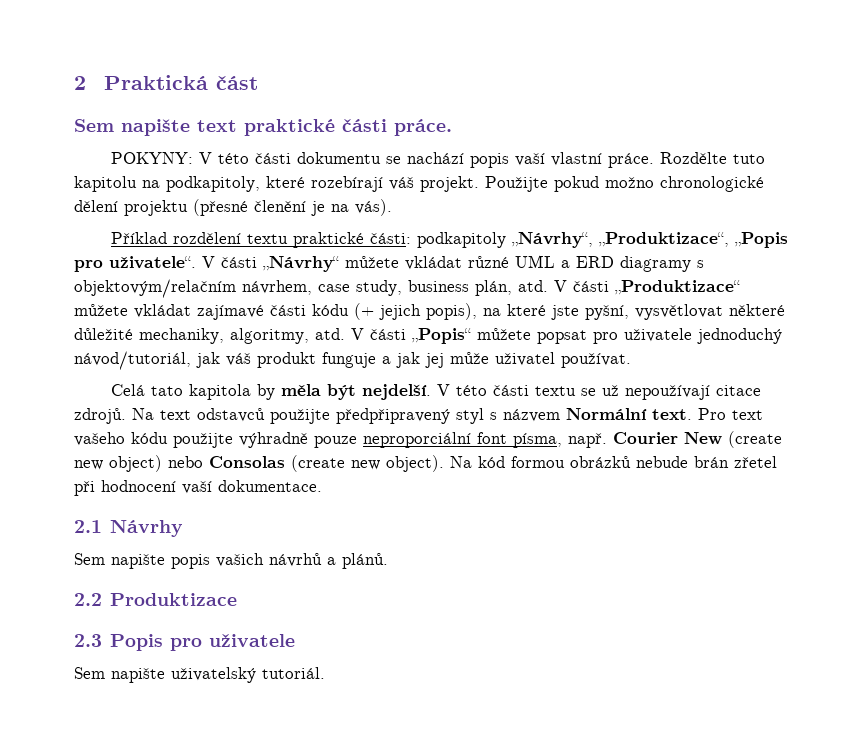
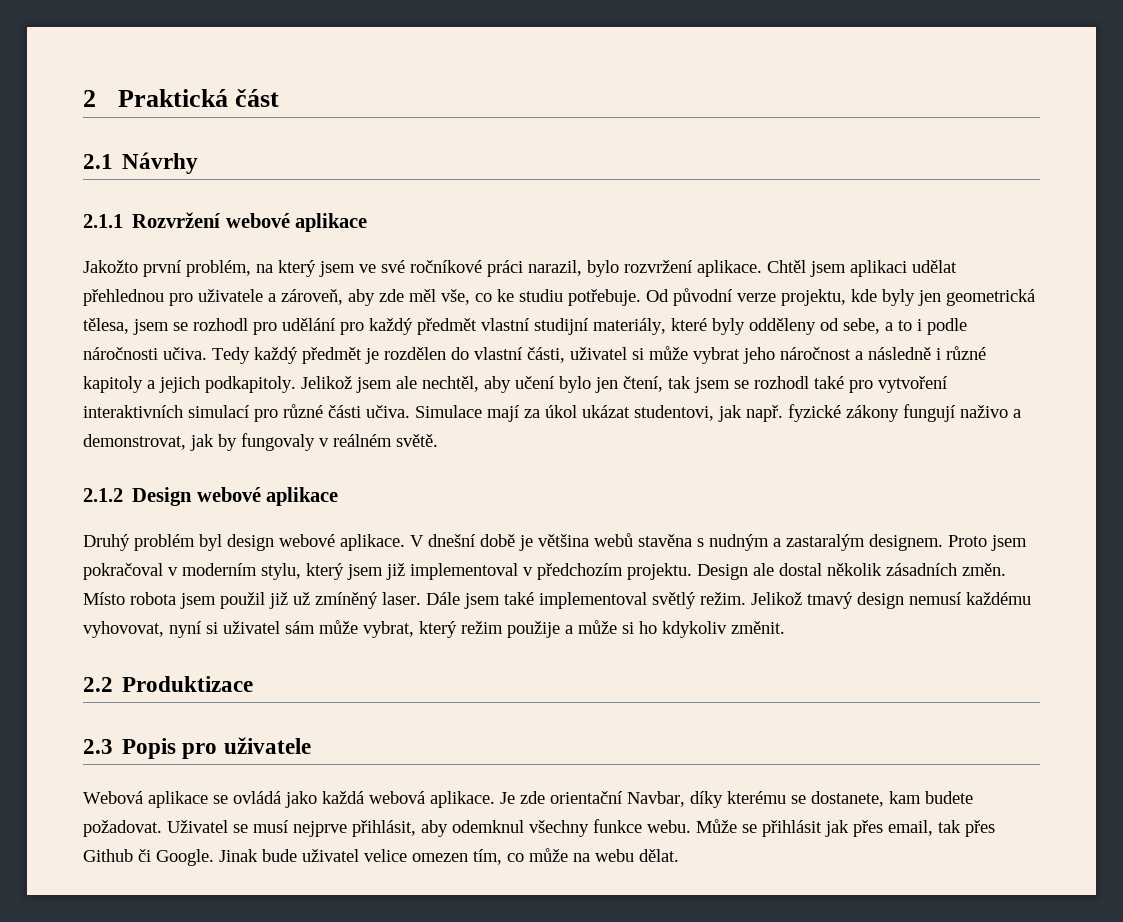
- Sem napište text praktické části práce.
- POKYNY: V této části dokumentu se nachází popis vaší vlastní práce. Rozdělte tuto kapitolu na podkapitoly, které rozebírají váš projekt. Použijte pokud možno chronologické dělení projektu (přesné členění je na vás).
- Příklad rozdělení textu praktické části: podkapitoly „Návrhy“, „Produktizace“, „Popis pro uživatele“. V části „Návrhy“ můžete vkládat různé UML a ERD diagramy s objektovým/relačním návrhem, case study, business plán, atd. V části „Produktizace“ můžete vkládat zajímavé části kódu (+ jejich popis), na které jste pyšní, vysvětlovat některé důležité mechaniky, algoritmy, atd. V části „Popis“ můžete popsat pro uživatele jednoduchý návod/tutoriál, jak váš produkt funguje a jak jej může uživatel používat.
- Celá tato kapitola by měla být nejdelší. V této části textu se už nepoužívají citace zdrojů. Na text odstavců použijte předpřipravený styl s názvem Normální text. Pro text vašeho kódu použijte výhradně pouze neproporciální font písma, např. Courier New (create new object) nebo Consolas (create new object). Na kód formou obrázků nebude brán zřetel při hodnocení vaší dokumentace.
  2.1 Návrhy
- Sem napište popis vašich návrhů a plánů.
+ 2.1.1 Rozvržení webové aplikace
+ Jakožto první problém, na který jsem ve své ročníkové práci narazil, bylo rozvržení aplikace. Chtěl jsem aplikaci udělat přehlednou pro uživatele a zároveň, aby zde měl vše, co ke studiu potřebuje. Od původní verze projektu, kde byly jen geometrická tělesa, jsem se rozhodl pro udělání pro každý předmět vlastní studijní materiály, které byly odděleny od sebe, a to i podle náročnosti učiva. Tedy každý předmět je rozdělen do vlastní části, uživatel si může vybrat jeho náročnost a následně i různé kapitoly a jejich podkapitoly. Jelikož jsem ale nechtěl, aby učení bylo jen čtení, tak jsem se rozhodl také pro vytvoření interaktivních simulací pro různé části učiva. Simulace mají za úkol ukázat studentovi, jak např. fyzické zákony fungují naživo a demonstrovat, jak by fungovaly v reálném světě.
+ 2.1.2 Design webové aplikace
+ Druhý problém byl design webové aplikace. V dnešní době je většina webů stavěna s nudným a zastaralým designem. Proto jsem pokračoval v moderním stylu, který jsem již implementoval v předchozím projektu. Design ale dostal několik zásadních změn. Místo robota jsem použil již už zmíněný laser. Dále jsem také implementoval světlý režim. Jelikož tmavý design nemusí každému vyhovovat, nyní si uživatel sám může vybrat, který režim použije a může si ho kdykoliv změnit.
- Sem napište uživatelský tutoriál.
+ Webová aplikace se ovládá jako každá webová aplikace. Je zde orientační Navbar, díky kterému se dostanete, kam budete požadovat. Uživatel se musí nejprve přihlásit, aby odemknul všechny funkce webu. Může se přihlásit jak přes email, tak přes Github či Google. Jinak bude uživatel velice omezen tím, co může na webu dělat.

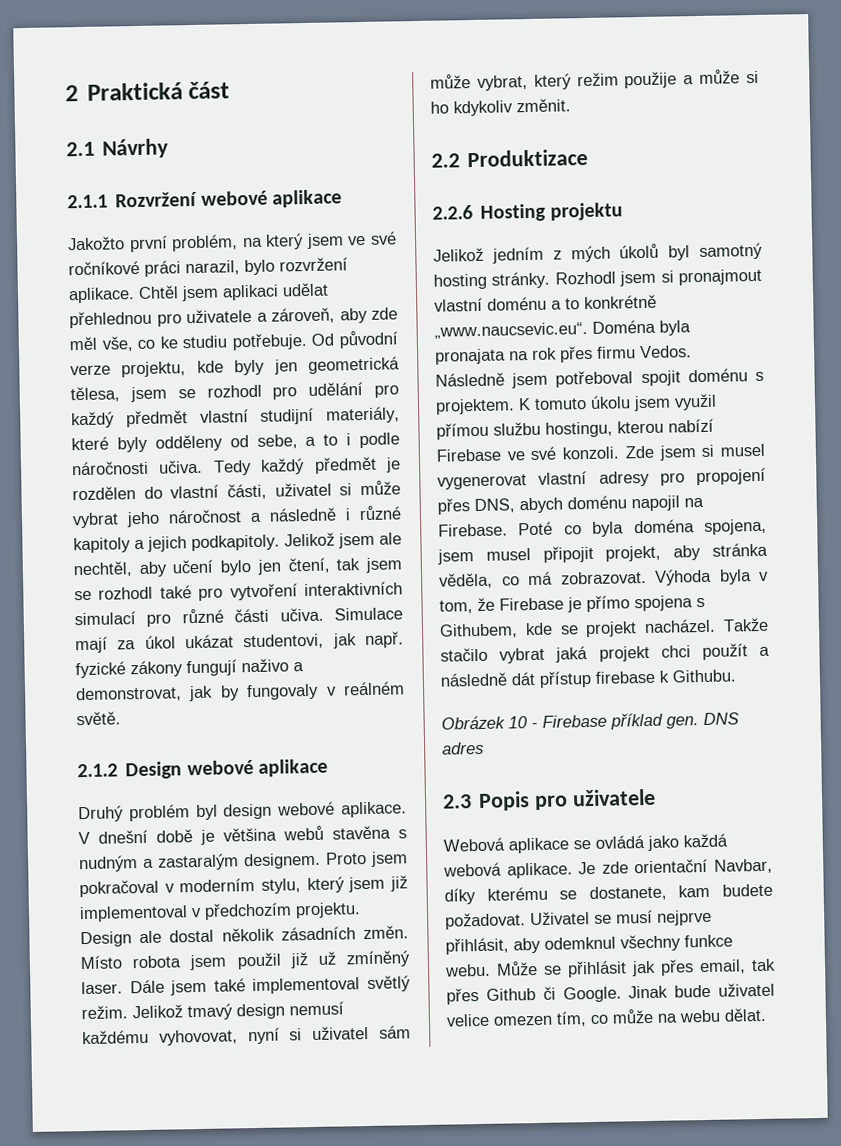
+ 2.2.6 Hosting projektu
+ Jelikož jedním z mých úkolů byl samotný hosting stránky. Rozhodl jsem si pronajmout vlastní doménu a to konkrétně „www.naucsevic.eu“. Doména byla pronajata na rok přes firmu Vedos. Následně jsem potřeboval spojit doménu s projektem. K tomuto úkolu jsem využil přímou službu hostingu, kterou nabízí Firebase ve své konzoli. Zde jsem si musel vygenerovat vlastní adresy pro propojení přes DNS, abych doménu napojil na Firebase. Poté co byla doména spojena, jsem musel připojit projekt, aby stránka věděla, co má zobrazovat. Výhoda byla v tom, že Firebase je přímo spojena s Githubem, kde se projekt nacházel. Takže stačilo vybrat jaká projekt chci použít a následně dát přístup firebase k Githubu.
+ Obrázek 10 - Firebase příklad gen. DNS adres

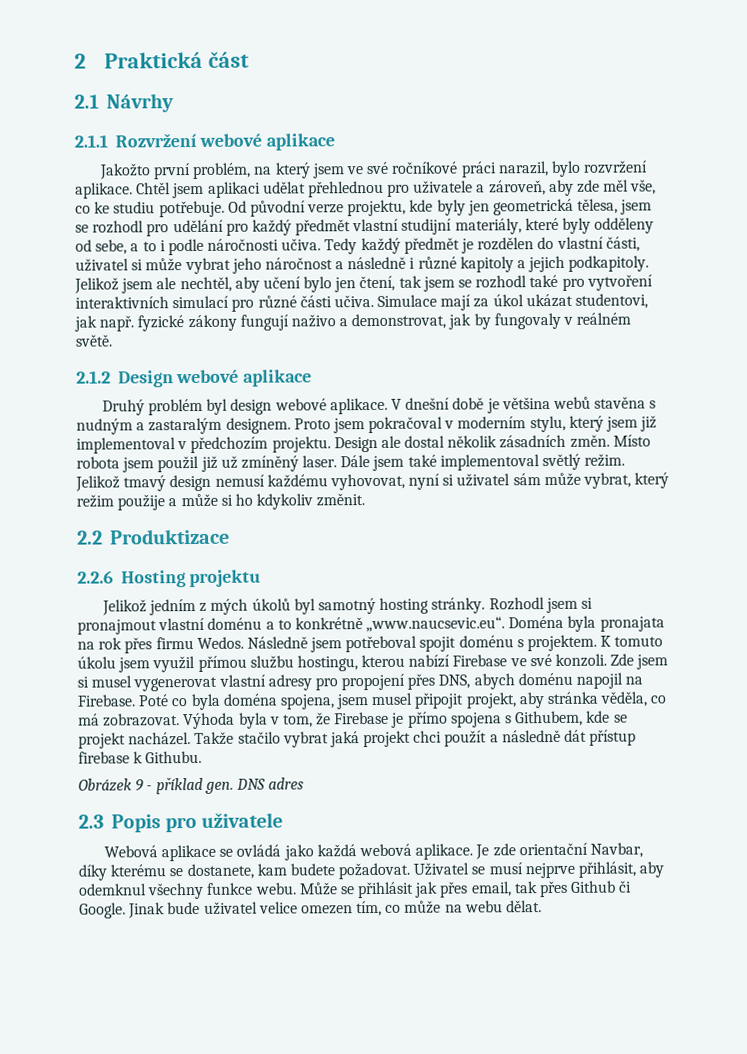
- Rozhodl jsem si pronajmout vlastní doménu a to konkrétně „www.naucsevic.eu“. Doména byla pronajata na rok přes firmu Vedos.
+ Rozhodl jsem si pronajmout vlastní doménu a to konkrétně „www.naucsevic.eu“. Doména byla pronajata na rok přes firmu Wedos.
- Obrázek 10 - Firebase příklad gen.
+ Obrázek 9 - příklad gen.

